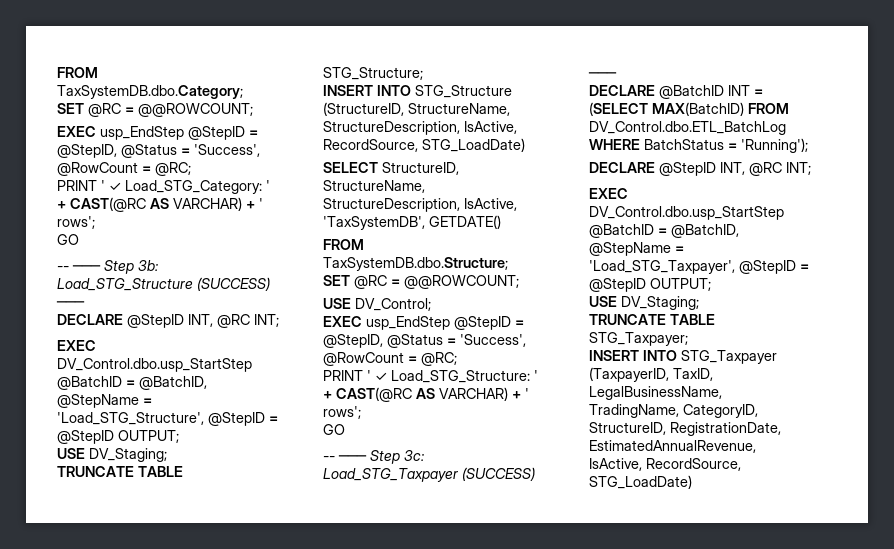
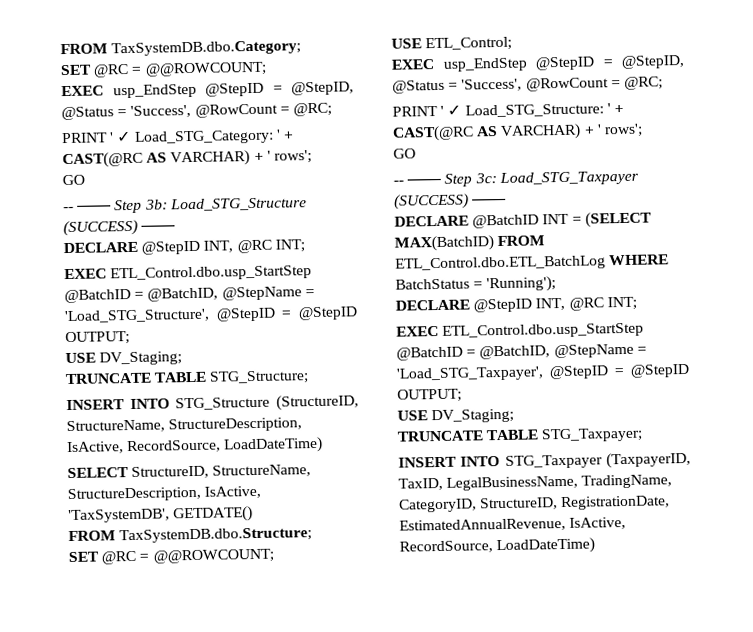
- EXEC DV_Control.dbo.usp_StartStep @BatchID = @BatchID, @StepName = 'Load_STG_Structure', @StepID = @StepID OUTPUT;
+ EXEC ETL_Control.dbo.usp_StartStep @BatchID = @BatchID, @StepName = 'Load_STG_Structure', @StepID = @StepID OUTPUT;
- INSERT INTO STG_Structure (StructureID, StructureName, StructureDescription, IsActive, RecordSource, STG_LoadDate)
+ INSERT INTO STG_Structure (StructureID, StructureName, StructureDescription, IsActive, RecordSource, LoadDateTime)
- USE DV_Control;
+ USE ETL_Control;
- DECLARE @BatchID INT = (SELECT MAX(BatchID) FROM DV_Control.dbo.ETL_BatchLog WHERE BatchStatus = 'Running');
+ DECLARE @BatchID INT = (SELECT MAX(BatchID) FROM ETL_Control.dbo.ETL_BatchLog WHERE BatchStatus = 'Running');
- EXEC DV_Control.dbo.usp_StartStep @BatchID = @BatchID, @StepName = 'Load_STG_Taxpayer', @StepID = @StepID OUTPUT;
+ EXEC ETL_Control.dbo.usp_StartStep @BatchID = @BatchID, @StepName = 'Load_STG_Taxpayer', @StepID = @StepID OUTPUT;
- INSERT INTO STG_Taxpayer (TaxpayerID, TaxID, LegalBusinessName, TradingName, CategoryID, StructureID, RegistrationDate, EstimatedAnnualRevenue, IsActive, RecordSource, STG_LoadDate)
+ INSERT INTO STG_Taxpayer (TaxpayerID, TaxID, LegalBusinessName, TradingName, CategoryID, StructureID, RegistrationDate, EstimatedAnnualRevenue, IsActive, RecordSource, LoadDateTime)

